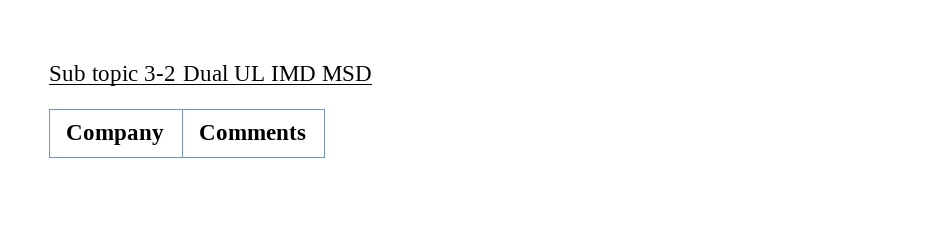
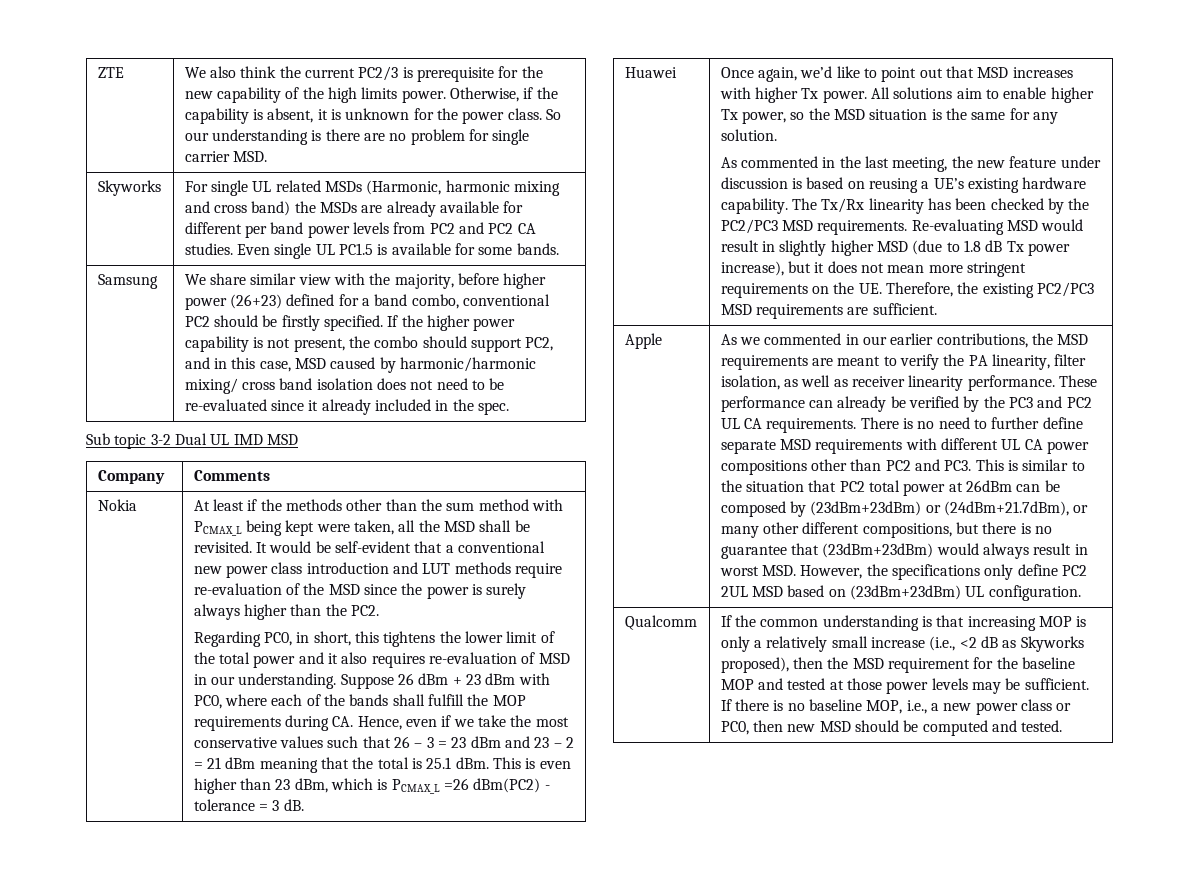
+ ZTE | We also think the current PC2/3 is prerequisite for the new capability of the high limits power. Otherwise, if the capability is absent, it is unknown for the power class. So our understanding is there are no problem for single carrier MSD.
+ Skyworks | For single UL related MSDs (Harmonic, harmonic mixing and cross band) the MSDs are already available for different per band power levels from PC2 and PC2 CA studies. Even single UL PC1.5 is available for some bands.
+ Samsung | We share similar view with the majority, before higher power (26+23) defined for a band combo, conventional PC2 should be firstly specified. If the higher power capability is not present, the combo should support PC2, and in this case, MSD caused by harmonic/harmonic mixing/ cross band isolation does not need to be re-evaluated since it already included in the spec.
+ Nokia | At least if the methods other than the sum method with PCMAX_L being kept were taken, all the MSD shall be revisited. It would be self-evident that a conventional new power class introduction and LUT methods require re-evaluation of the MSD since the power is surely always higher than the PC2.
+ Regarding PC0, in short, this tightens the lower limit of the total power and it also requires re-evaluation of MSD in our understanding. Suppose 26 dBm + 23 dBm with PC0, where each of the bands shall fulfill the MOP requirements during CA. Hence, even if we take the most conservative values such that 26 – 3 = 23 dBm and 23 – 2 = 21 dBm meaning that the total is 25.1 dBm. This is even higher than 23 dBm, which is PCMAX_L =26 dBm(PC2) - tolerance = 3 dB.
+ Huawei | Once again, we’d like to point out that MSD increases with higher Tx power. All solutions aim to enable higher Tx power, so the MSD situation is the same for any solution.
+ As commented in the last meeting, the new feature under discussion is based on reusing a UE’s existing hardware capability. The Tx/Rx linearity has been checked by the PC2/PC3 MSD requirements. Re-evaluating MSD would result in slightly higher MSD (due to 1.8 dB Tx power increase), but it does not mean more stringent requirements on the UE. Therefore, the existing PC2/PC3 MSD requirements are sufficient.
+ Apple | As we commented in our earlier contributions, the MSD requirements are meant to verify the PA linearity, filter isolation, as well as receiver linearity performance. These performance can already be verified by the PC3 and PC2 UL CA requirements. There is no need to further define separate MSD requirements with different UL CA power compositions other than PC2 and PC3. This is similar to the situation that PC2 total power at 26dBm can be composed by (23dBm+23dBm) or (24dBm+21.7dBm), or many other different compositions, but there is no guarantee that (23dBm+23dBm) would always result in worst MSD. However, the specifications only define PC2 2UL MSD based on (23dBm+23dBm) UL configuration.
+ Qualcomm | If the common understanding is that increasing MOP is only a relatively small increase (i.e., <2 dB as Skyworks proposed), then the MSD requirement for the baseline MOP and tested at those power levels may be sufficient. If there is no baseline MOP, i.e., a new power class or PC0, then new MSD should be computed and tested.

